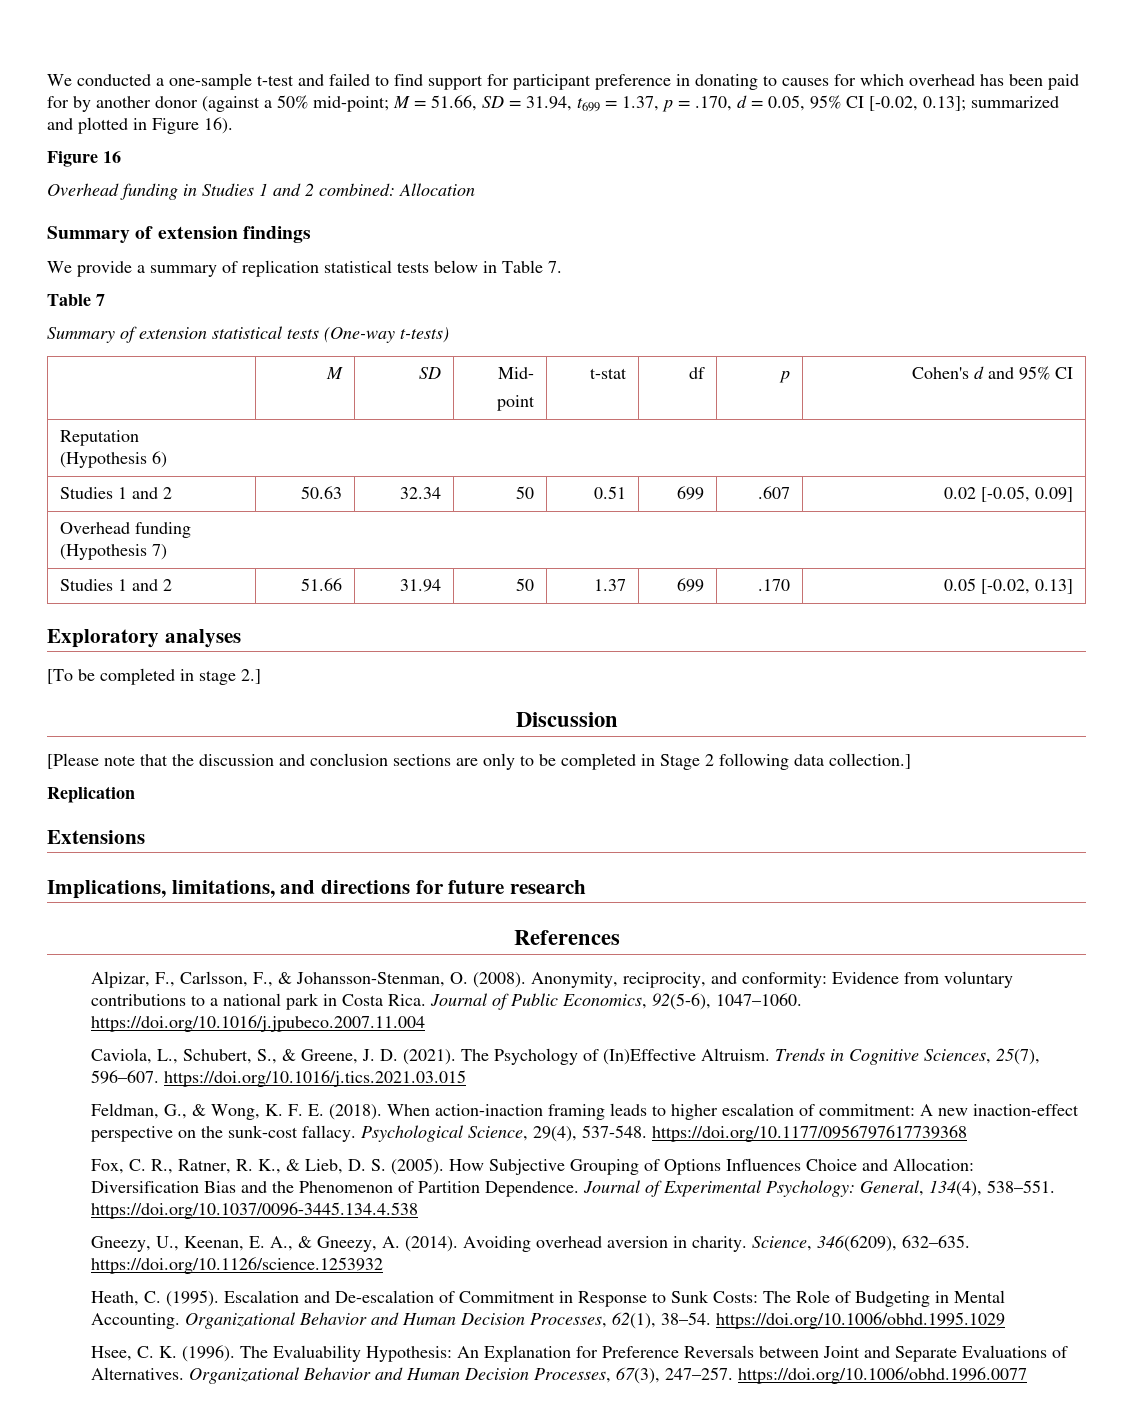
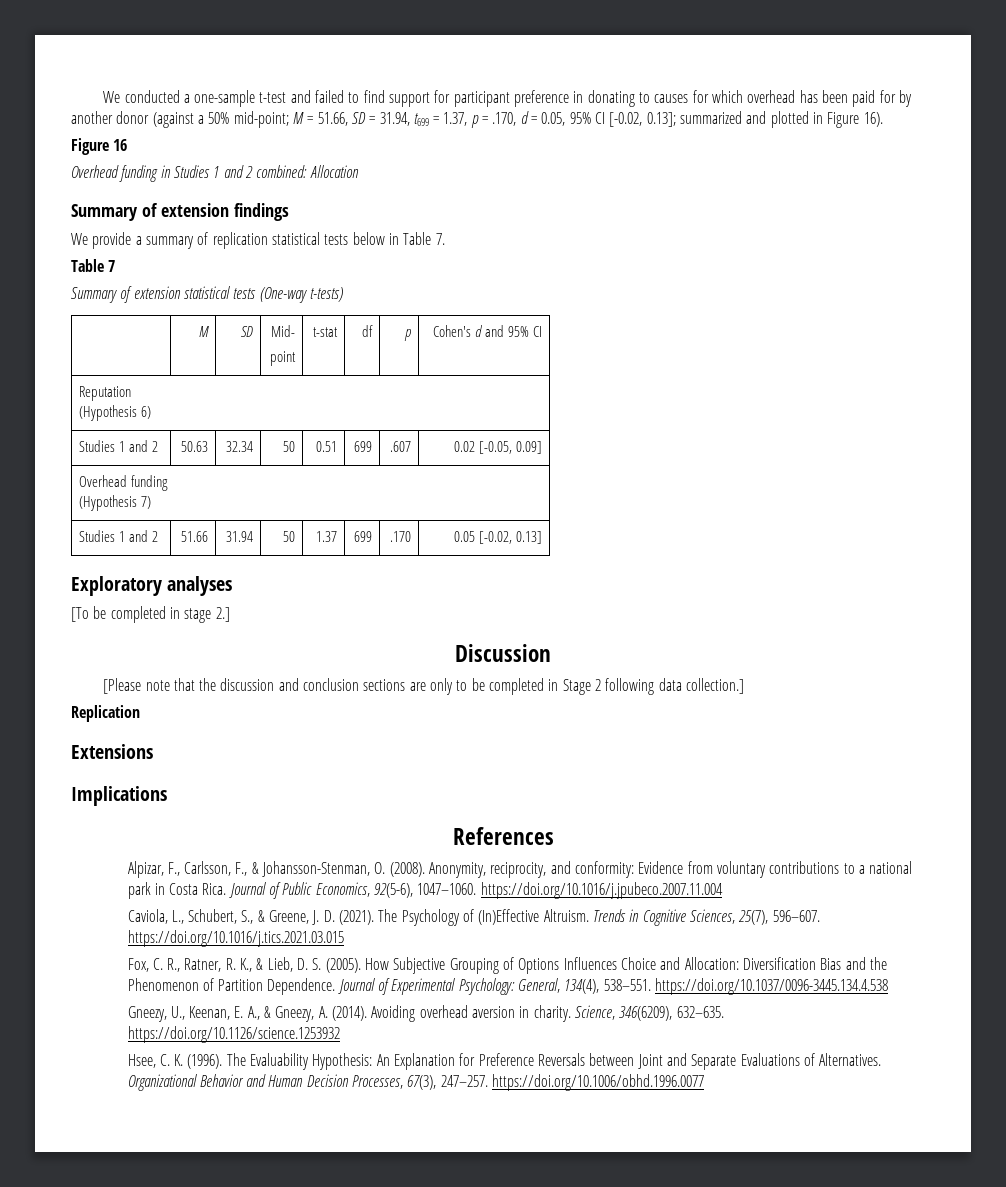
- Implications, limitations, and directions for future research
+ Implications
- Feldman, G., & Wong, K. F. E. (2018). When action-inaction framing leads to higher escalation of commitment: A new inaction-effect perspective on the sunk-cost fallacy. Psychological Science, 29(4), 537-548. https://doi.org/10.1177/0956797617739368
- Heath, C. (1995). Escalation and De-escalation of Commitment in Response to Sunk Costs: The Role of Budgeting in Mental Accounting. Organizational Behavior and Human Decision Processes, 62(1), 38–54. https://doi.org/10.1006/obhd.1995.1029

